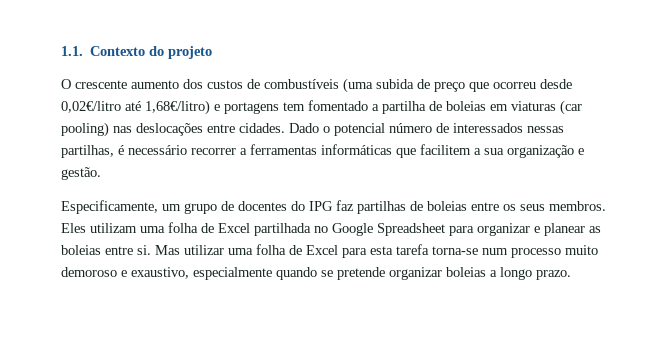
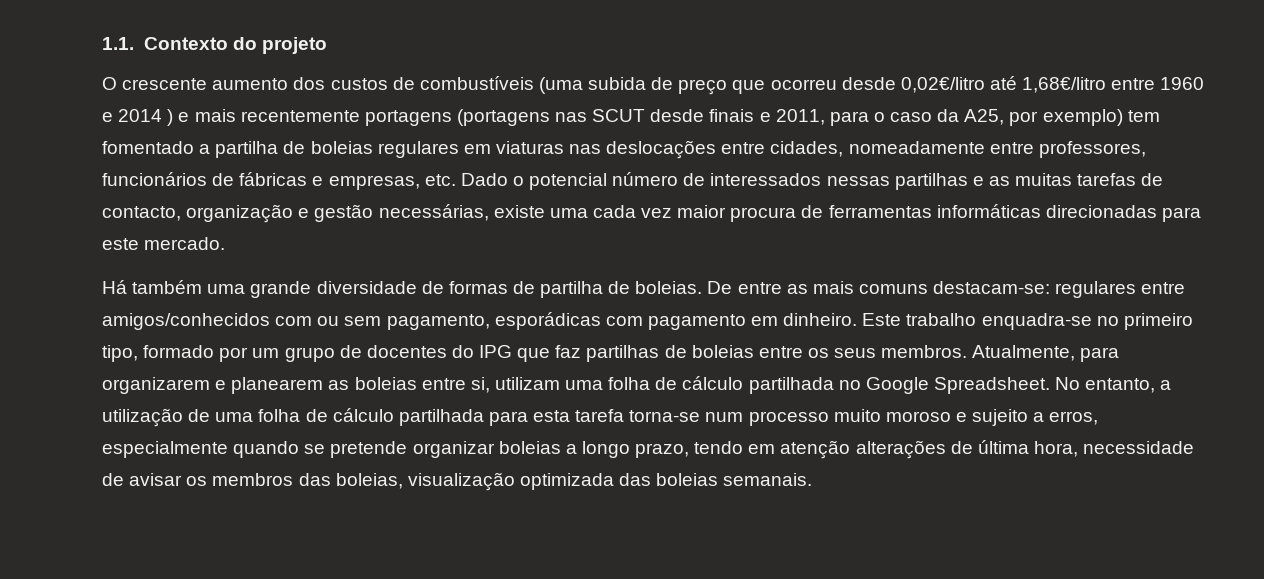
- O crescente aumento dos custos de combustíveis (uma subida de preço que ocorreu desde 0,02€/litro até 1,68€/litro) e portagens tem fomentado a partilha de boleias em viaturas (car pooling) nas deslocações entre cidades. Dado o potencial número de interessados nessas partilhas, é necessário recorrer a ferramentas informáticas que facilitem a sua organização e gestão.
- Especificamente, um grupo de docentes do IPG faz partilhas de boleias entre os seus membros.
+ O crescente aumento dos custos de combustíveis (uma subida de preço que ocorreu desde 0,02€/litro até 1,68€/litro entre 1960 e 2014 ) e mais recentemente portagens (portagens nas SCUT desde finais e 2011, para o caso da A25, por exemplo) tem fomentado a partilha de boleias regulares em viaturas nas deslocações entre cidades, nomeadamente entre professores, funcionários de fábricas e empresas, etc. Dado o potencial número de interessados nessas partilhas e as muitas tarefas de contacto, organização e gestão necessárias, existe uma cada vez maior procura de ferramentas informáticas direcionadas para este mercado.
+ Há também uma grande diversidade de formas de partilha de boleias. De entre as mais comuns destacam-se: regulares entre amigos/conhecidos com ou sem pagamento, esporádicas com pagamento em dinheiro. Este trabalho enquadra-se no primeiro tipo, formado por um grupo de docentes do IPG que faz partilhas de boleias entre os seus membros.
- Eles utilizam uma folha de Excel partilhada no Google Spreadsheet para organizar e planear as boleias entre si. Mas utilizar uma folha de Excel para esta tarefa torna-se num processo muito demoroso e exaustivo, especialmente quando se pretende organizar boleias a longo prazo.
+ Atualmente, para organizarem e planearem as boleias entre si, utilizam uma folha de cálculo partilhada no Google Spreadsheet. No entanto, a utilização de uma folha de cálculo partilhada para esta tarefa torna-se num processo muito moroso e sujeito a erros, especialmente quando se pretende organizar boleias a longo prazo, tendo em atenção alterações de última hora, necessidade de avisar os membros das boleias, visualização optimizada das boleias semanais.

